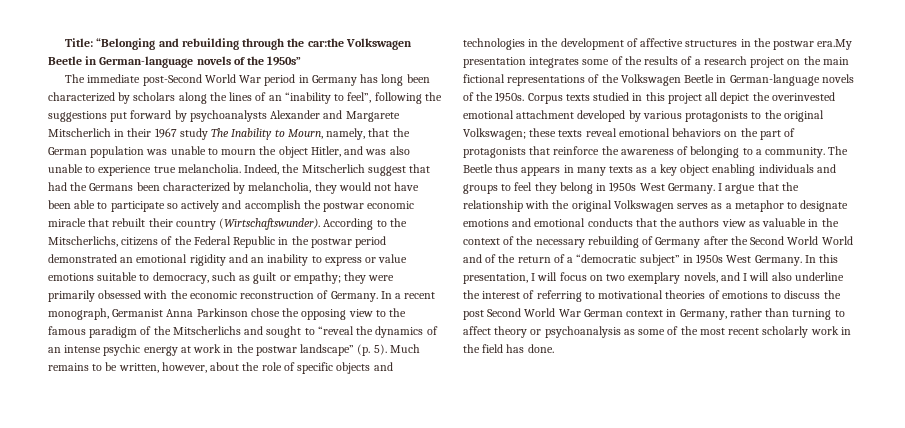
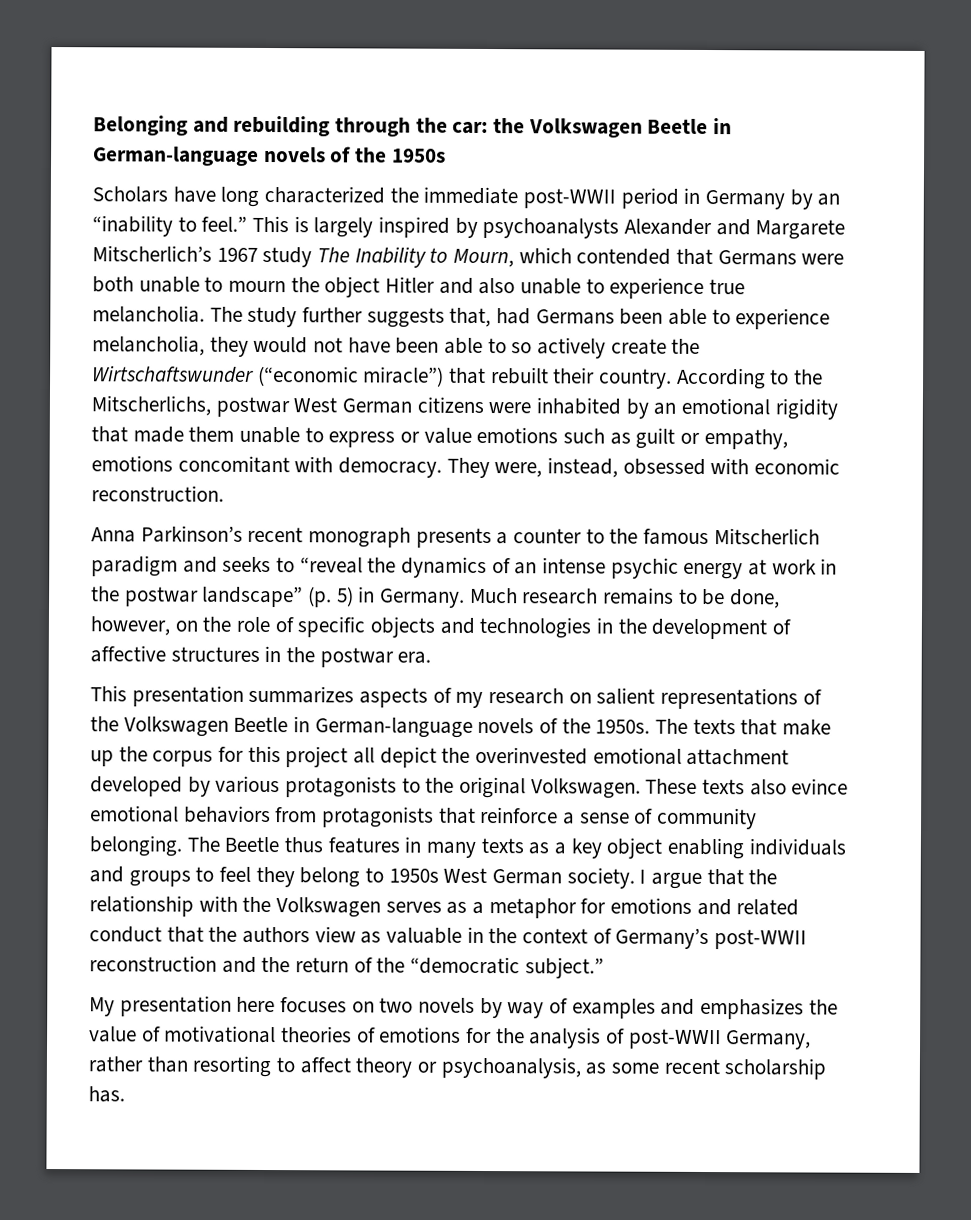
- Title: “Belonging and rebuilding through the car:the Volkswagen Beetle in German-language novels of the 1950s”
- The immediate post-Second World War period in Germany has long been characterized by scholars along the lines of an “inability to feel”, following the suggestions put forward by psychoanalysts Alexander and Margarete Mitscherlich in their 1967 study The Inability to Mourn, namely, that the German population was unable to mourn the object Hitler, and was also unable to experience true melancholia.
+ Belonging and rebuilding through the car: the Volkswagen Beetle in German-language novels of the 1950s
+ Scholars have long characterized the immediate post-WWII period in Germany by an “inability to feel.” This is largely inspired by psychoanalysts Alexander and Margarete Mitscherlich’s 1967 study The Inability to Mourn, which contended that Germans were both unable to mourn the object Hitler and also unable to experience true melancholia.
- Indeed, the Mitscherlich suggest that had the Germans been characterized by melancholia, they would not have been able to participate so actively and accomplish the postwar economic miracle that rebuilt their country (Wirtschaftswunder).
+ The study further suggests that, had Germans been able to experience melancholia, they would not have been able to so actively create the Wirtschaftswunder (“economic miracle”) that rebuilt their country.
- According to the Mitscherlichs, citizens of the Federal Republic in the postwar period demonstrated an emotional rigidity and an inability to express or value emotions suitable to democracy, such as guilt or empathy; they were primarily obsessed with the economic reconstruction of Germany. In a recent monograph, Germanist Anna Parkinson chose the opposing view to the famous paradigm of the Mitscherlichs and sought to “reveal the dynamics of an intense psychic energy at work in the postwar landscape” (p. 5). Much remains to be written, however, about the role of specific objects and technologies in the development of affective structures in the postwar era.My presentation integrates some of the results of a research project on the main fictional representations of the Volkswagen Beetle in German-language novels of the 1950s.
+ According to the Mitscherlichs, postwar West German citizens were inhabited by an emotional rigidity that made them unable to express or value emotions such as guilt or empathy, emotions concomitant with democracy. They were, instead, obsessed with economic reconstruction.
+ Anna Parkinson’s recent monograph presents a counter to the famous Mitscherlich paradigm and seeks to “reveal the dynamics of an intense psychic energy at work in the postwar landscape” (p. 5) in Germany. Much research remains to be done, however, on the role of specific objects and technologies in the development of affective structures in the postwar era.
+ This presentation summarizes aspects of my research on salient representations of the Volkswagen Beetle in German-language novels of the 1950s.
- Corpus texts studied in this project all depict the overinvested emotional attachment developed by various protagonists to the original Volkswagen; these texts reveal emotional behaviors on the part of protagonists that reinforce the awareness of belonging to a community.
+ The texts that make up the corpus for this project all depict the overinvested emotional attachment developed by various protagonists to the original Volkswagen. These texts also evince emotional behaviors from protagonists that reinforce a sense of community belonging.
- The Beetle thus appears in many texts as a key object enabling individuals and groups to feel they belong in 1950s West Germany.
+ The Beetle thus features in many texts as a key object enabling individuals and groups to feel they belong to 1950s West German society.
- I argue that the relationship with the original Volkswagen serves as a metaphor to designate emotions and emotional conducts that the authors view as valuable in the context of the necessary rebuilding of Germany after the Second World World and of the return of a “democratic subject” in 1950s West Germany. In this presentation, I will focus on two exemplary novels, and I will also underline the interest of referring to motivational theories of emotions to discuss the post Second World War German context in Germany, rather than turning to affect theory or psychoanalysis as some of the most recent scholarly work in the field has done.
+ I argue that the relationship with the Volkswagen serves as a metaphor for emotions and related conduct that the authors view as valuable in the context of Germany’s post-WWII reconstruction and the return of the “democratic subject.”
+ My presentation here focuses on two novels by way of examples and emphasizes the value of motivational theories of emotions for the analysis of post-WWII Germany, rather than resorting to affect theory or psychoanalysis, as some recent scholarship has.

